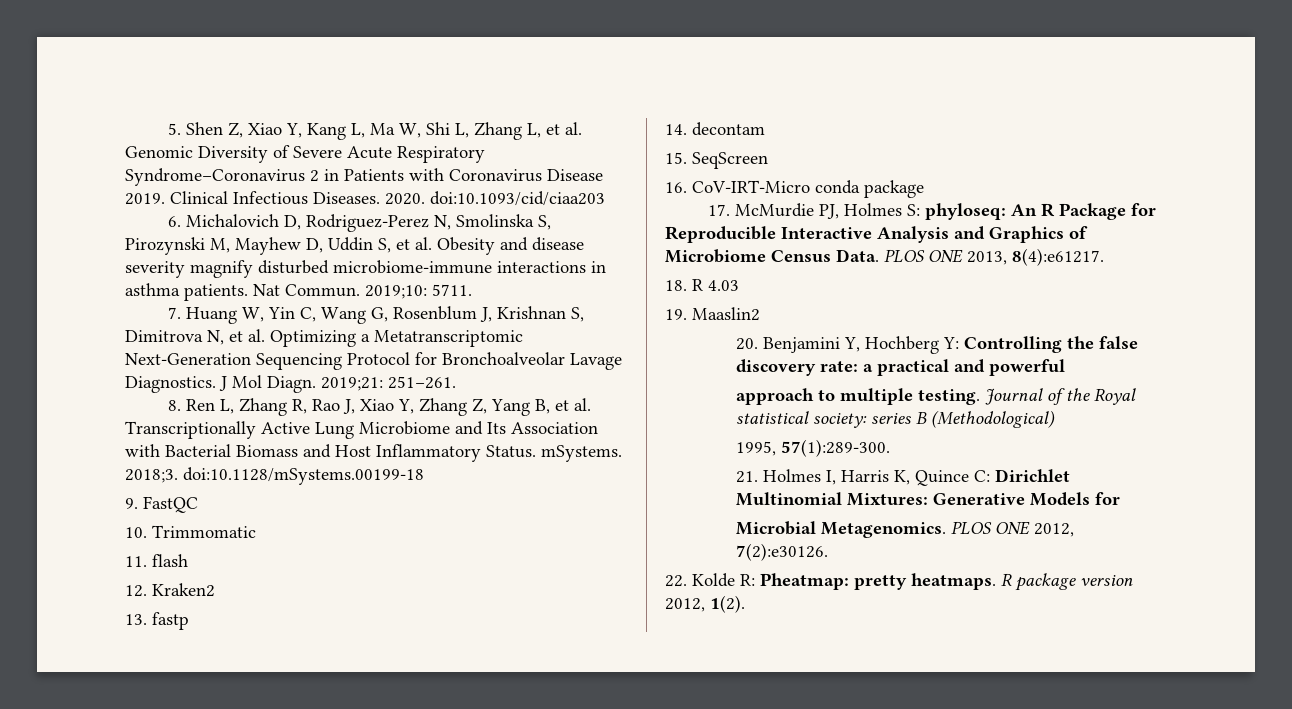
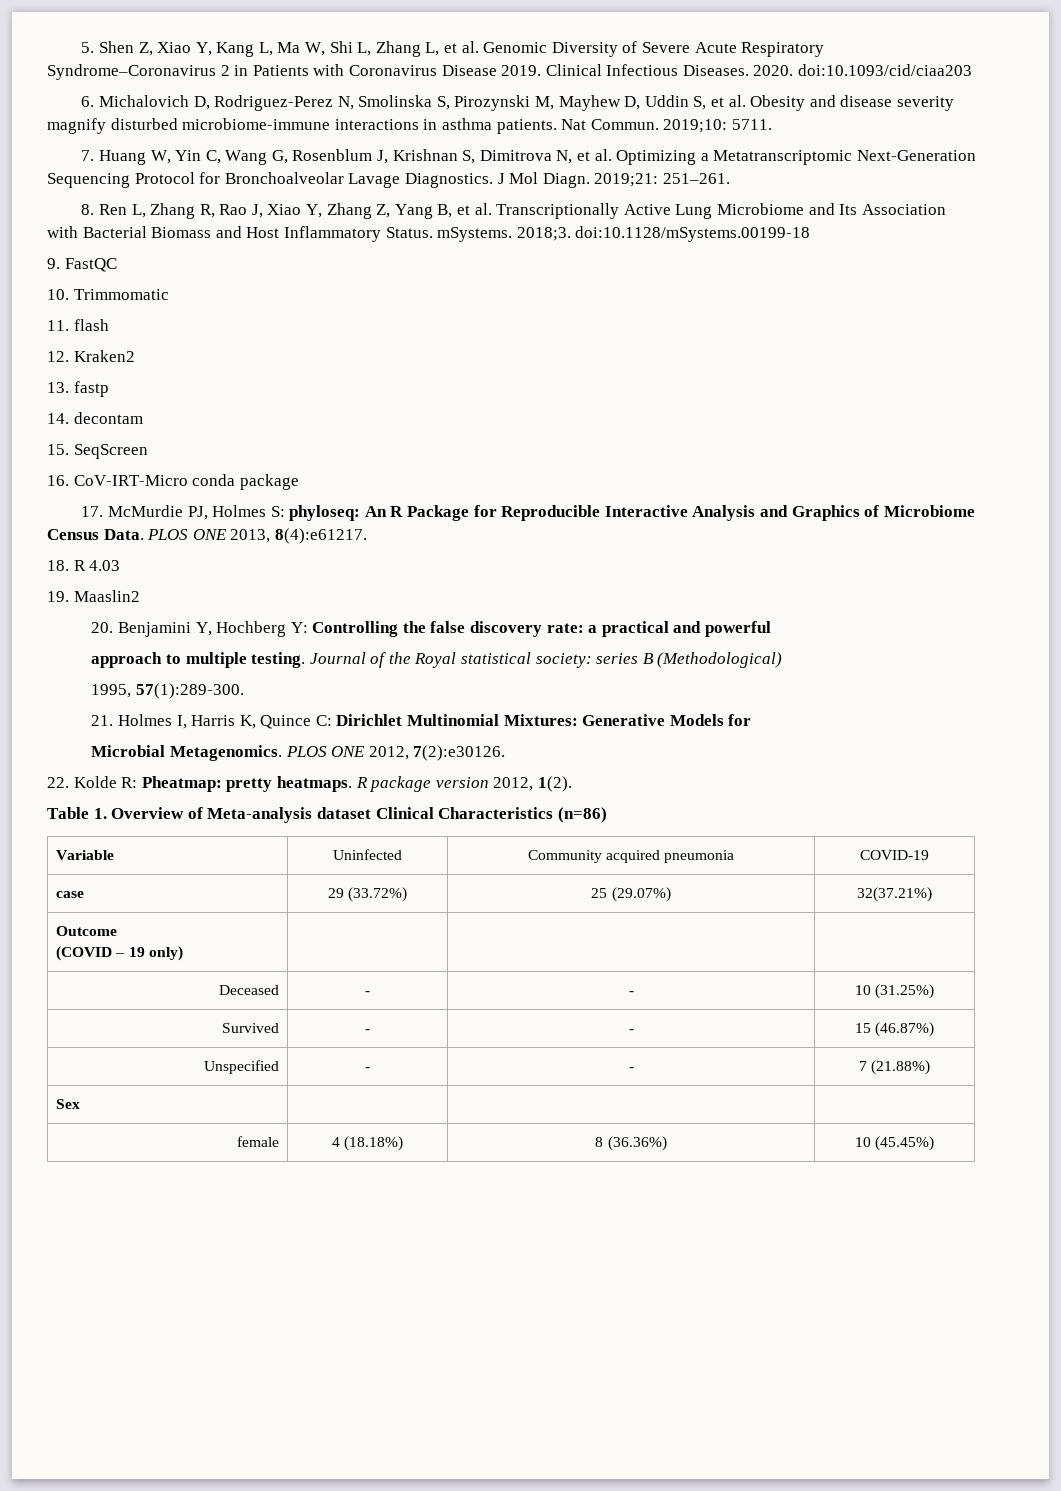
+ Table 1. Overview of Meta-analysis dataset Clinical Characteristics (n=86)
+ Variable | Uninfected | Community acquired pneumonia | COVID-19
+ case | 29 (33.72%) | 25 (29.07%) | 32(37.21%)
+ Outcome
+ (COVID – 19 only) | | |
+ Deceased | - | - | 10 (31.25%)
+ Survived | - | - | 15 (46.87%)
+ Unspecified | - | - | 7 (21.88%)
+ Sex | | |
+ female | 4 (18.18%) | 8 (36.36%) | 10 (45.45%)

